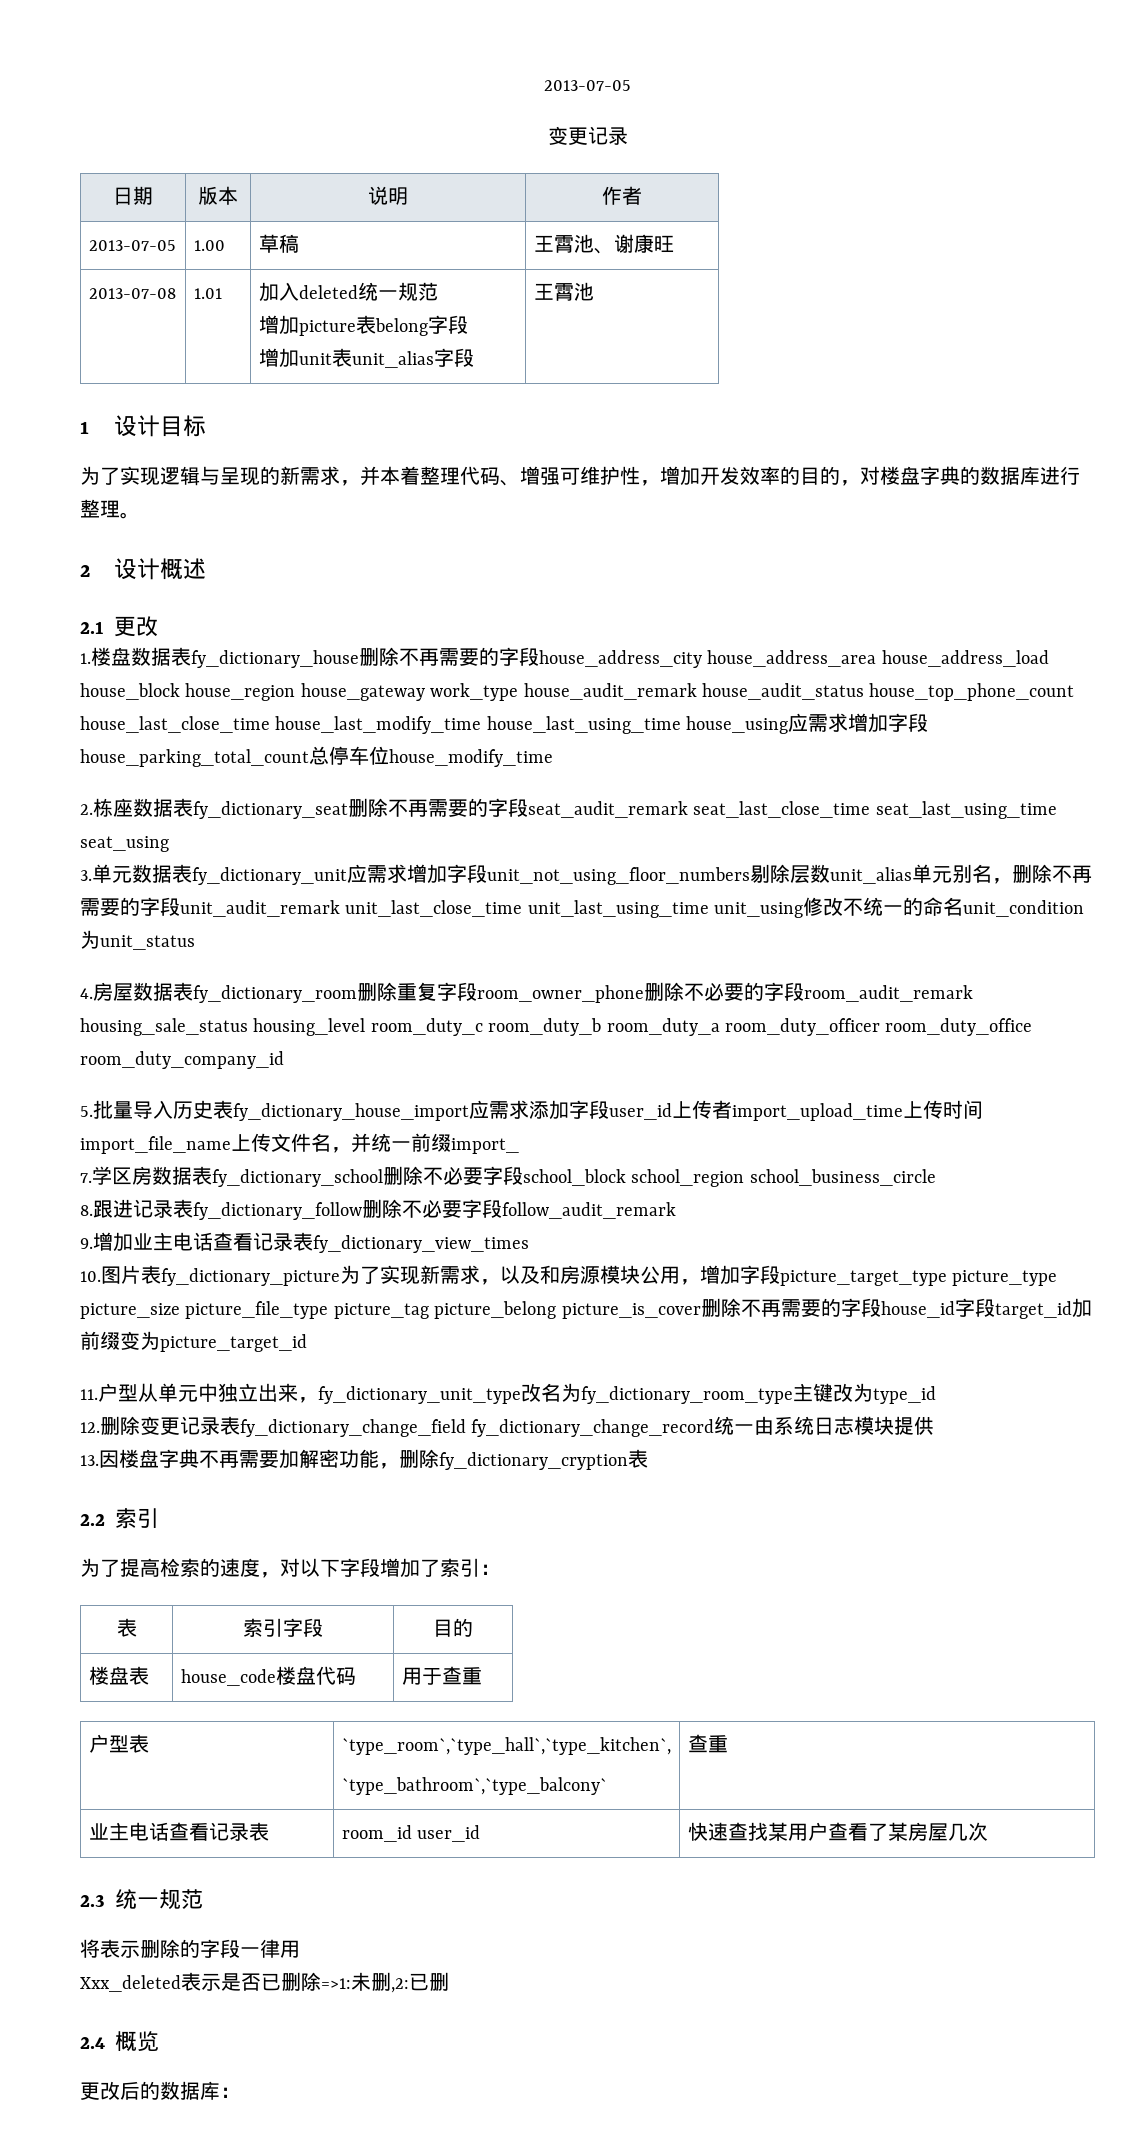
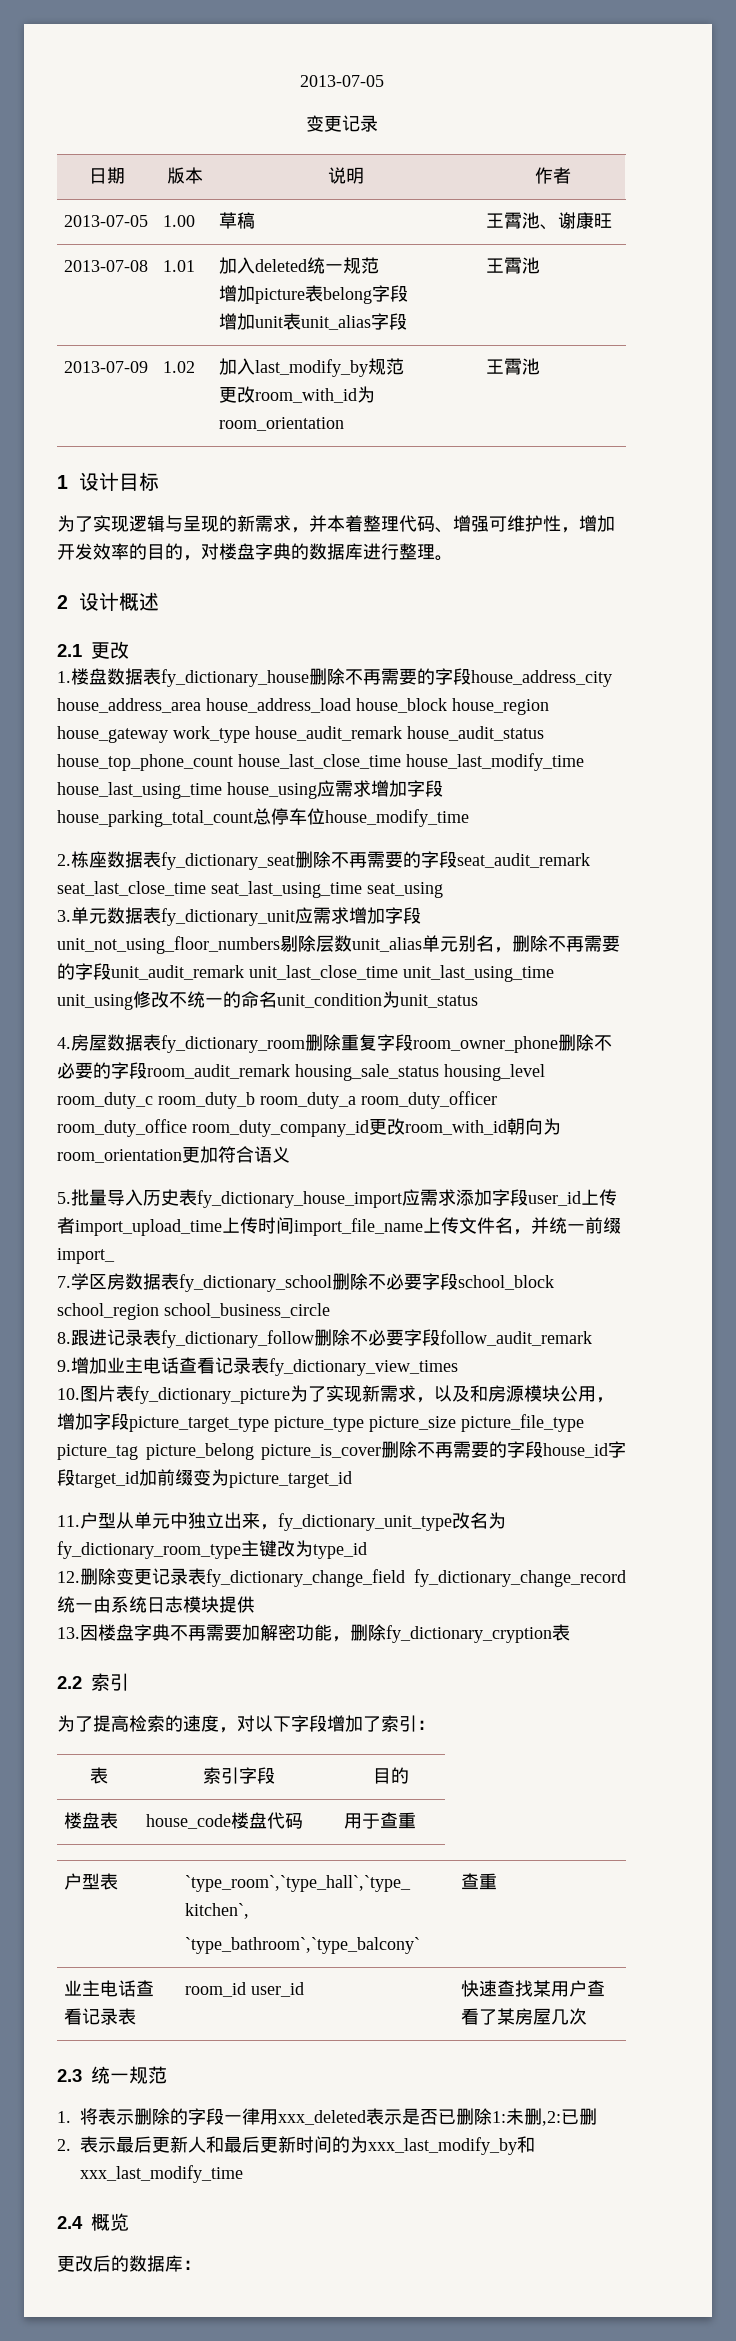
+ 2013-07-09 | 1.02 | 加入last_modify_by规范
+ 更改room_with_id为room_orientation | 王霄池
- 4.房屋数据表fy_dictionary_room删除重复字段room_owner_phone删除不必要的字段room_audit_remark housing_sale_status housing_level room_duty_c room_duty_b room_duty_a room_duty_officer room_duty_office room_duty_company_id
+ 4.房屋数据表fy_dictionary_room删除重复字段room_owner_phone删除不必要的字段room_audit_remark housing_sale_status housing_level room_duty_c room_duty_b room_duty_a room_duty_officer room_duty_office room_duty_company_id更改room_with_id朝向为room_orientation更加符合语义
- 将表示删除的字段一律用
- Xxx_deleted表示是否已删除=>1:未删,2:已删
+ 1.将表示删除的字段一律用xxx_deleted表示是否已删除1:未删,2:已删
+ 2.表示最后更新人和最后更新时间的为xxx_last_modify_by和xxx_last_modify_time

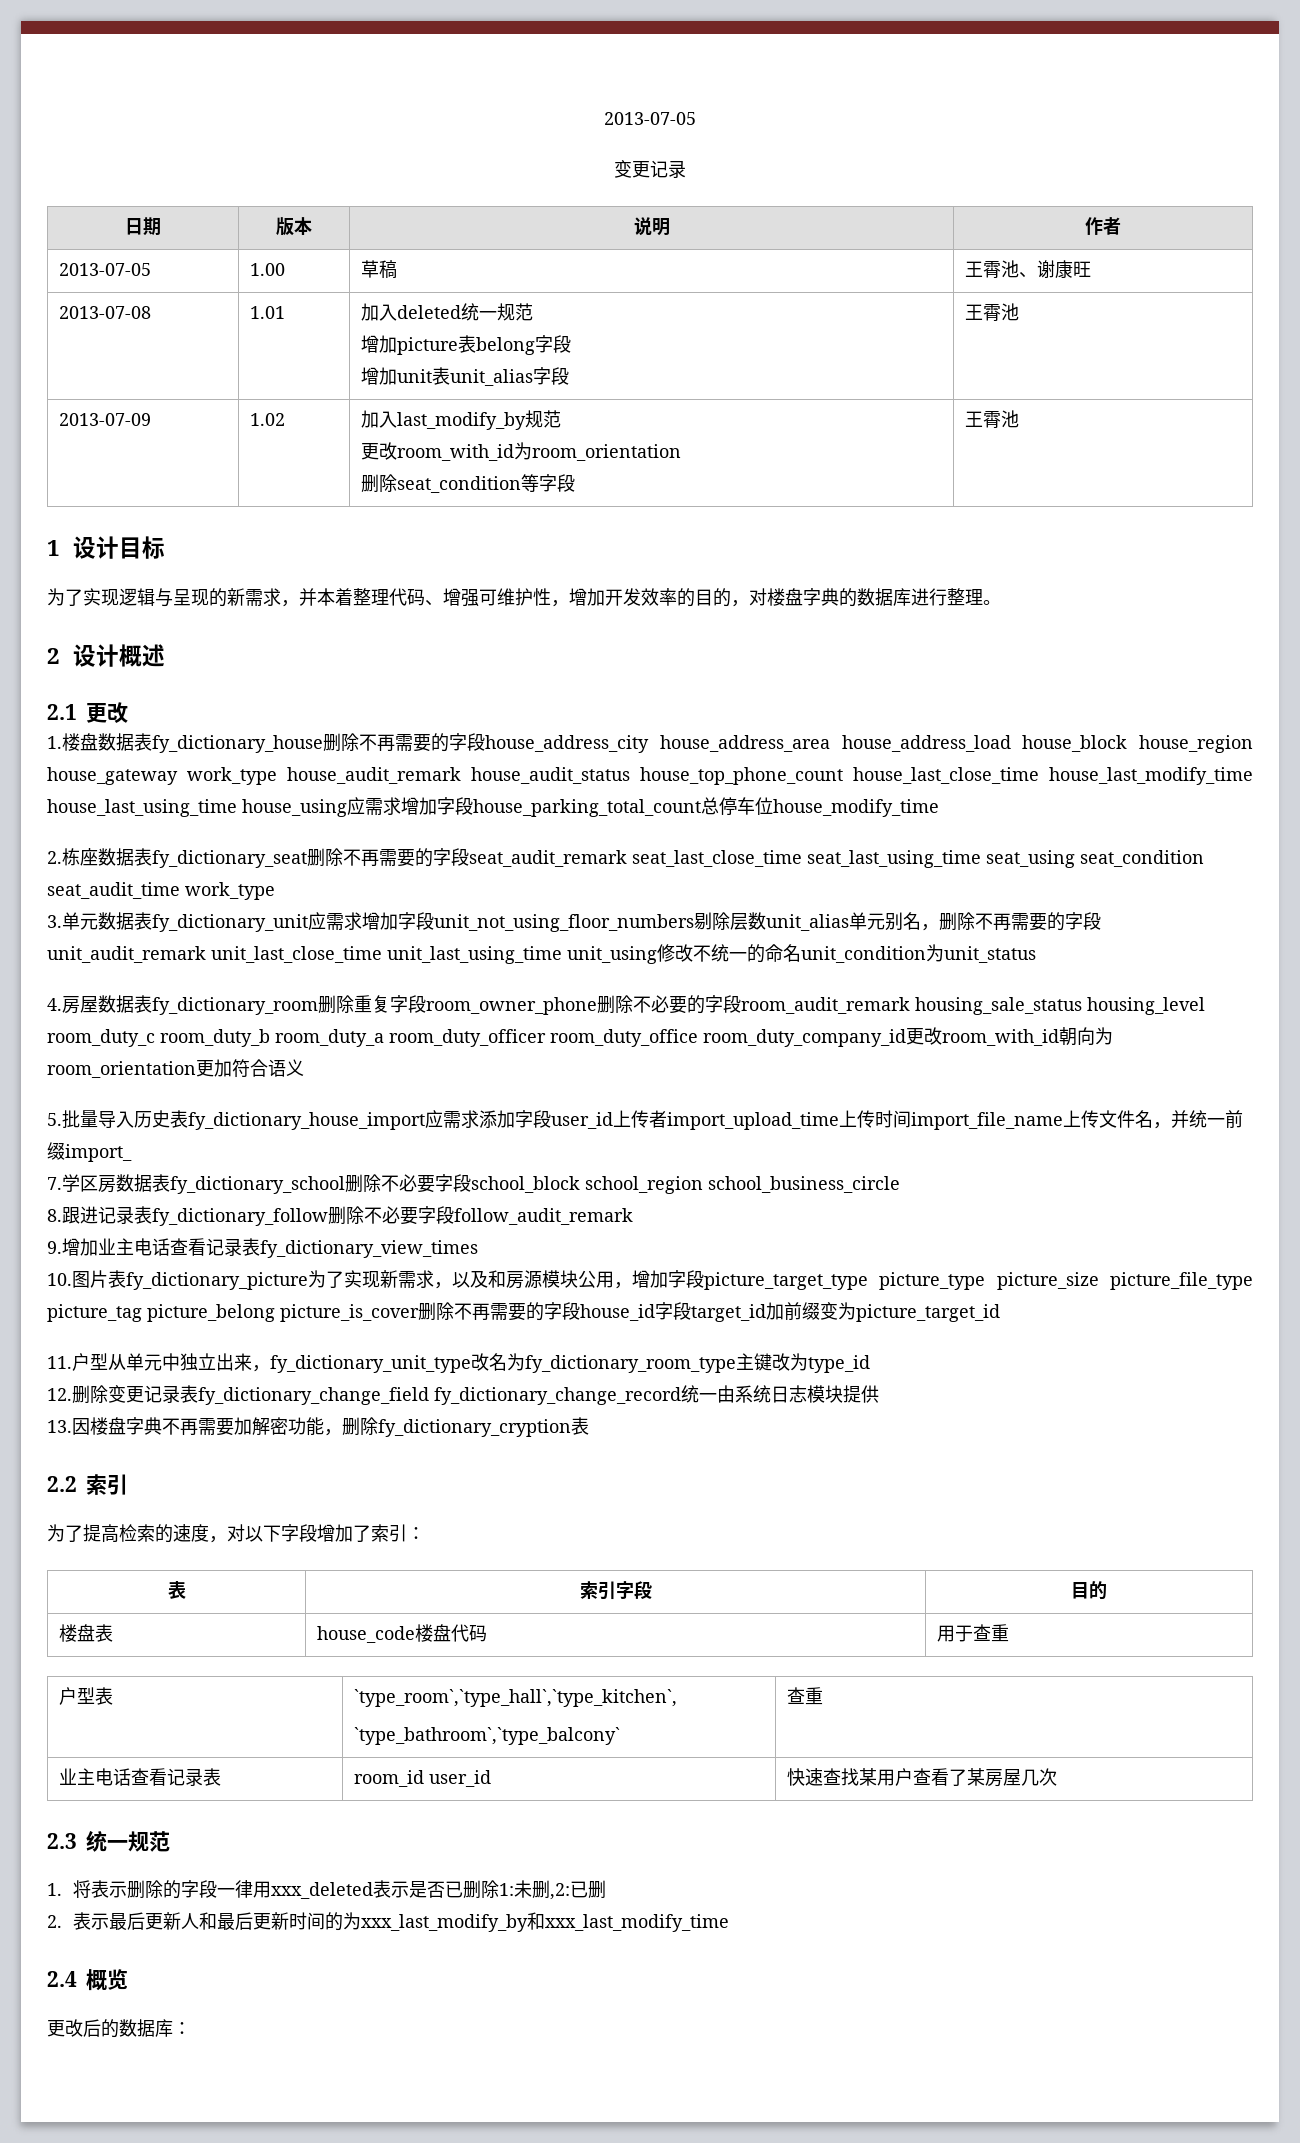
  2013-07-09 | 1.02 | 加入last_modify_by规范
- 更改room_with_id为room_orientation | 王霄池
+ 更改room_with_id为room_orientation
+ 删除seat_condition等字段 | 王霄池
- 2.栋座数据表fy_dictionary_seat删除不再需要的字段seat_audit_remark seat_last_close_time seat_last_using_time seat_using
+ 2.栋座数据表fy_dictionary_seat删除不再需要的字段seat_audit_remark seat_last_close_time seat_last_using_time seat_using seat_condition seat_audit_time work_type

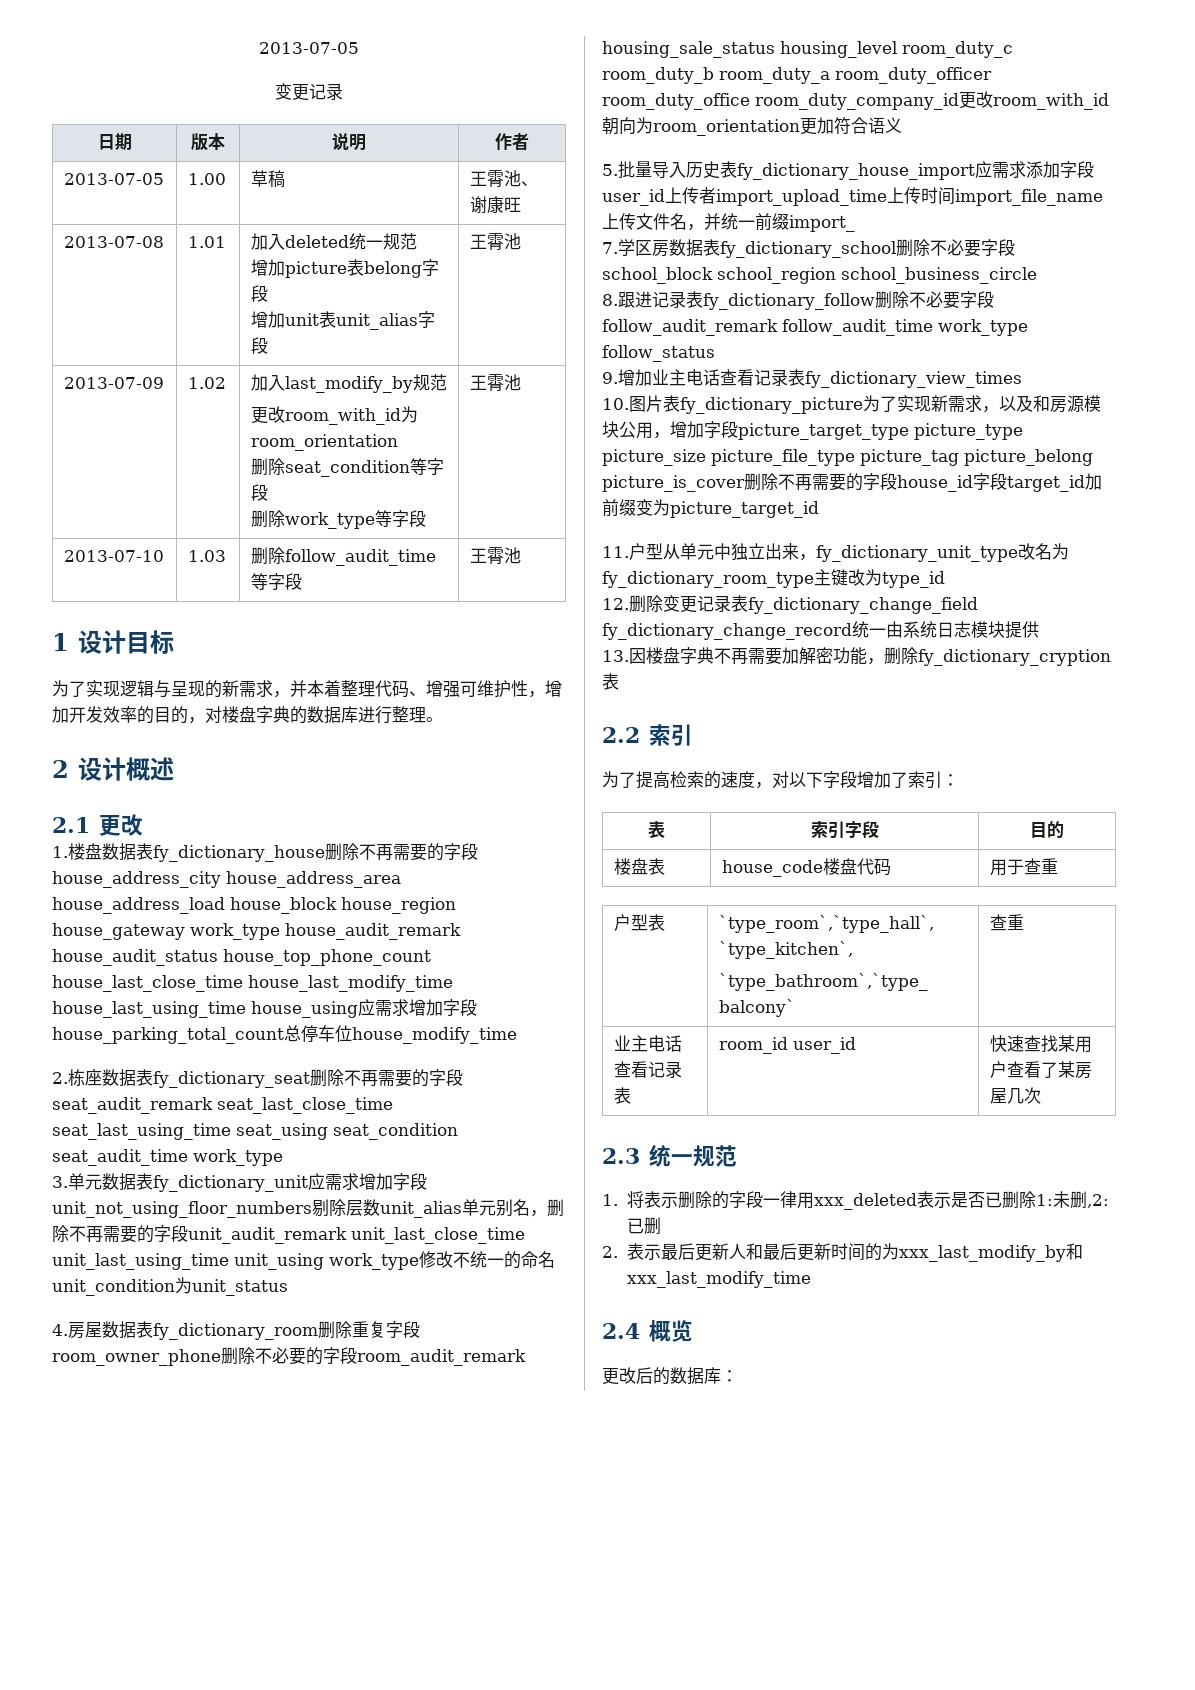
  2013-07-09 | 1.02 | 加入last_modify_by规范
  更改room_with_id为room_orientation
- 删除seat_condition等字段 | 王霄池
+ 删除seat_condition等字段
+ 删除work_type等字段 | 王霄池
+ 2013-07-10 | 1.03 | 删除follow_audit_time等字段 | 王霄池
- 3.单元数据表fy_dictionary_unit应需求增加字段unit_not_using_floor_numbers剔除层数unit_alias单元别名，删除不再需要的字段unit_audit_remark unit_last_close_time unit_last_using_time unit_using修改不统一的命名unit_condition为unit_status
+ 3.单元数据表fy_dictionary_unit应需求增加字段unit_not_using_floor_numbers剔除层数unit_alias单元别名，删除不再需要的字段unit_audit_remark unit_last_close_time unit_last_using_time unit_using work_type修改不统一的命名unit_condition为unit_status
- 8.跟进记录表fy_dictionary_follow删除不必要字段follow_audit_remark
+ 8.跟进记录表fy_dictionary_follow删除不必要字段follow_audit_remark follow_audit_time work_type follow_status

